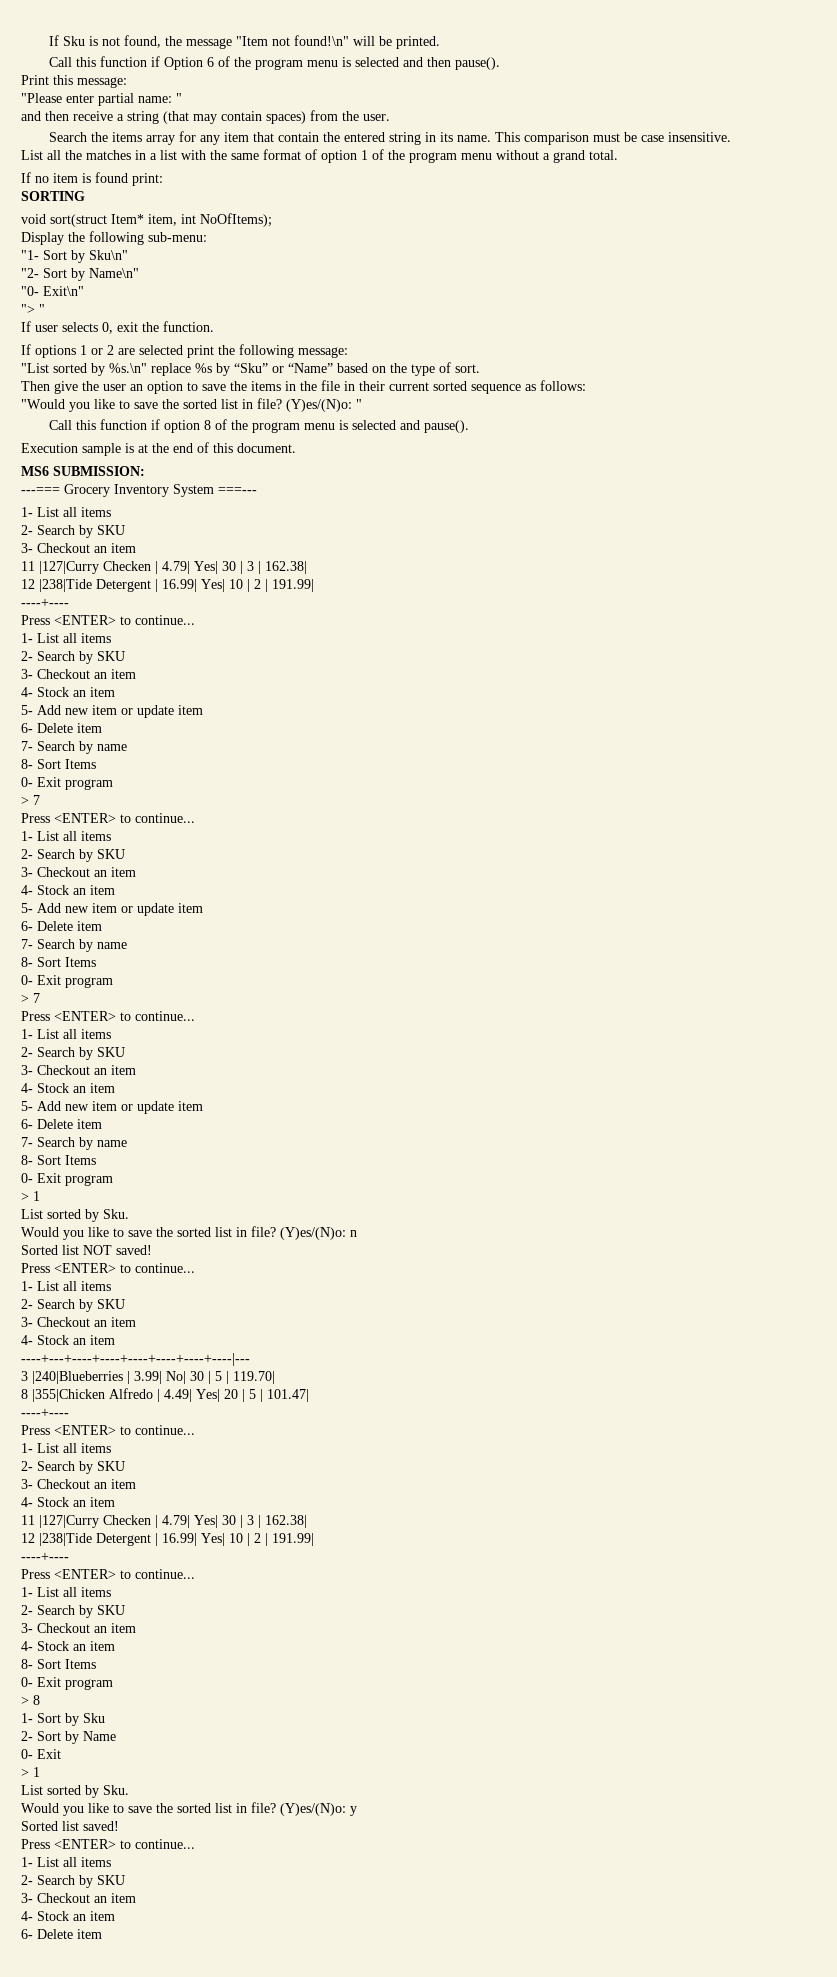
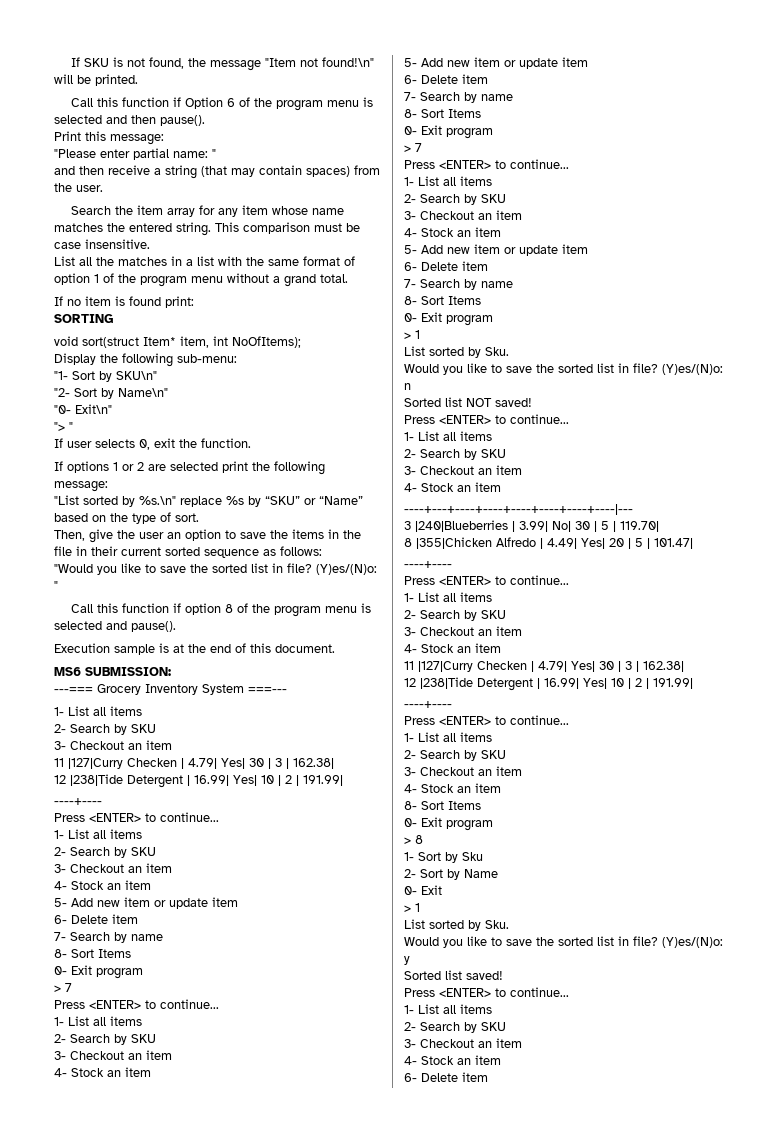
- If Sku is not found, the message "Item not found!\n" will be printed.
+ If SKU is not found, the message "Item not found!\n" will be printed.
- Search the items array for any item that contain the entered string in its name.
+ Search the item array for any item whose name matches the entered string.
- "1- Sort by Sku\n"
+ "1- Sort by SKU\n"
- "List sorted by %s.\n" replace %s by “Sku” or “Name” based on the type of sort.
+ "List sorted by %s.\n" replace %s by “SKU” or “Name” based on the type of sort.
- Then give the user an option to save the items in the file in their current sorted sequence as follows:
+ Then, give the user an option to save the items in the file in their current sorted sequence as follows:

